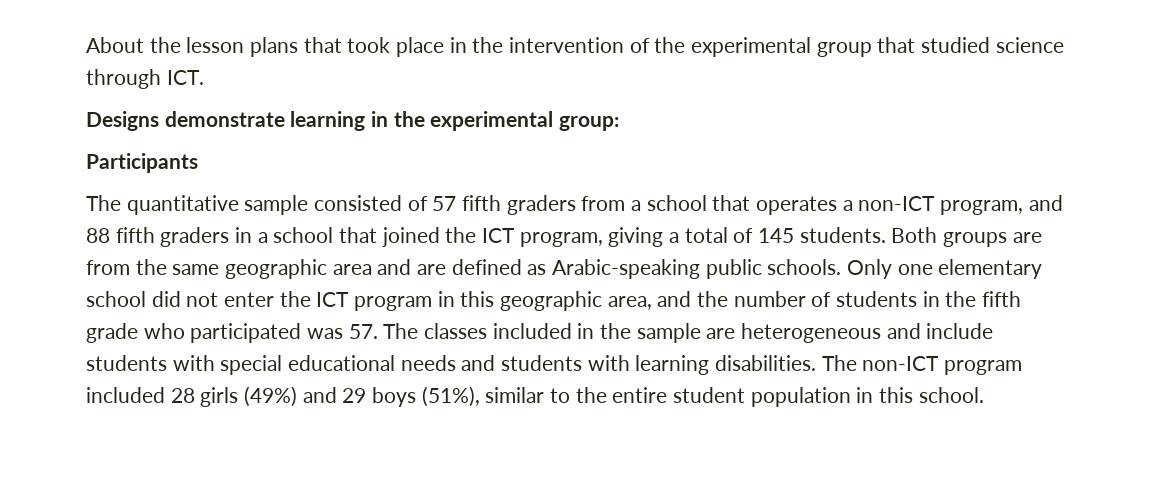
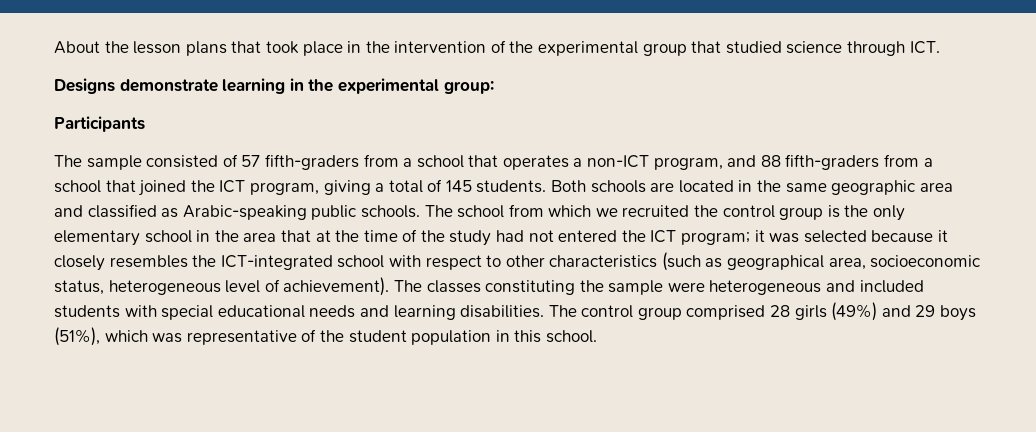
- The quantitative sample consisted of 57 fifth graders from a school that operates a non-ICT program, and 88 fifth graders in a school that joined the ICT program, giving a total of 145 students.
+ The sample consisted of 57 fifth-graders from a school that operates a non-ICT program, and 88 fifth-graders from a school that joined the ICT program, giving a total of 145 students.
- Both groups are from the same geographic area and are defined as Arabic-speaking public schools.
+ Both schools are located in the same geographic area and classified as Arabic-speaking public schools.
- Only one elementary school did not enter the ICT program in this geographic area, and the number of students in the fifth grade who participated was 57. The classes included in the sample are heterogeneous and include students with special educational needs and students with learning disabilities.
+ The school from which we recruited the control group is the only elementary school in the area that at the time of the study had not entered the ICT program; it was selected because it closely resembles the ICT-integrated school with respect to other characteristics (such as geographical area, socioeconomic status, heterogeneous level of achievement). The classes constituting the sample were heterogeneous and included students with special educational needs and learning disabilities.
- The non-ICT program included 28 girls (49%) and 29 boys (51%), similar to the entire student population in this school.
+ The control group comprised 28 girls (49%) and 29 boys (51%), which was representative of the student population in this school.

